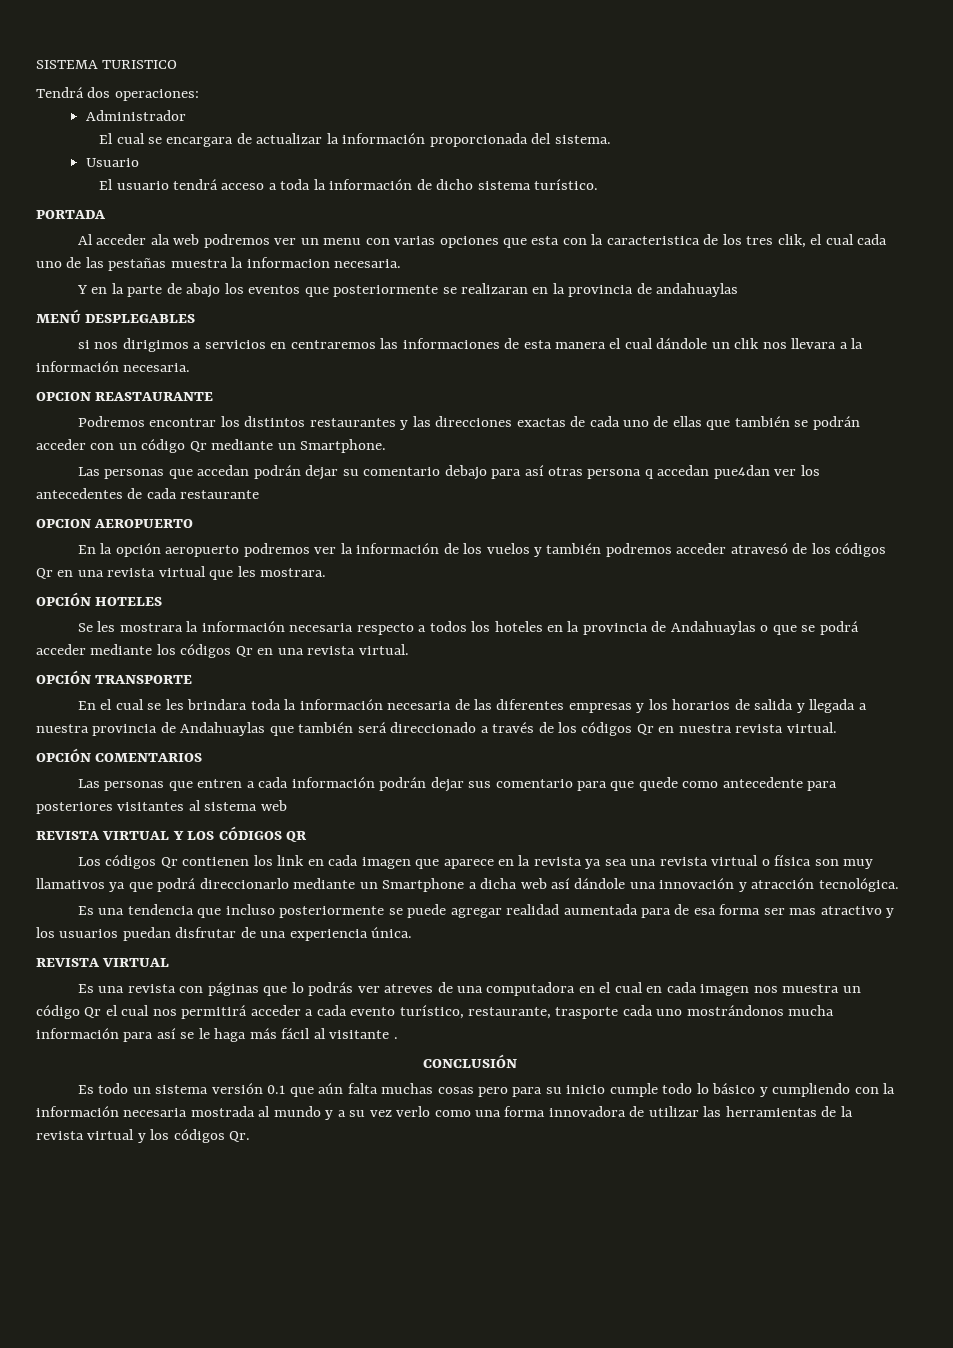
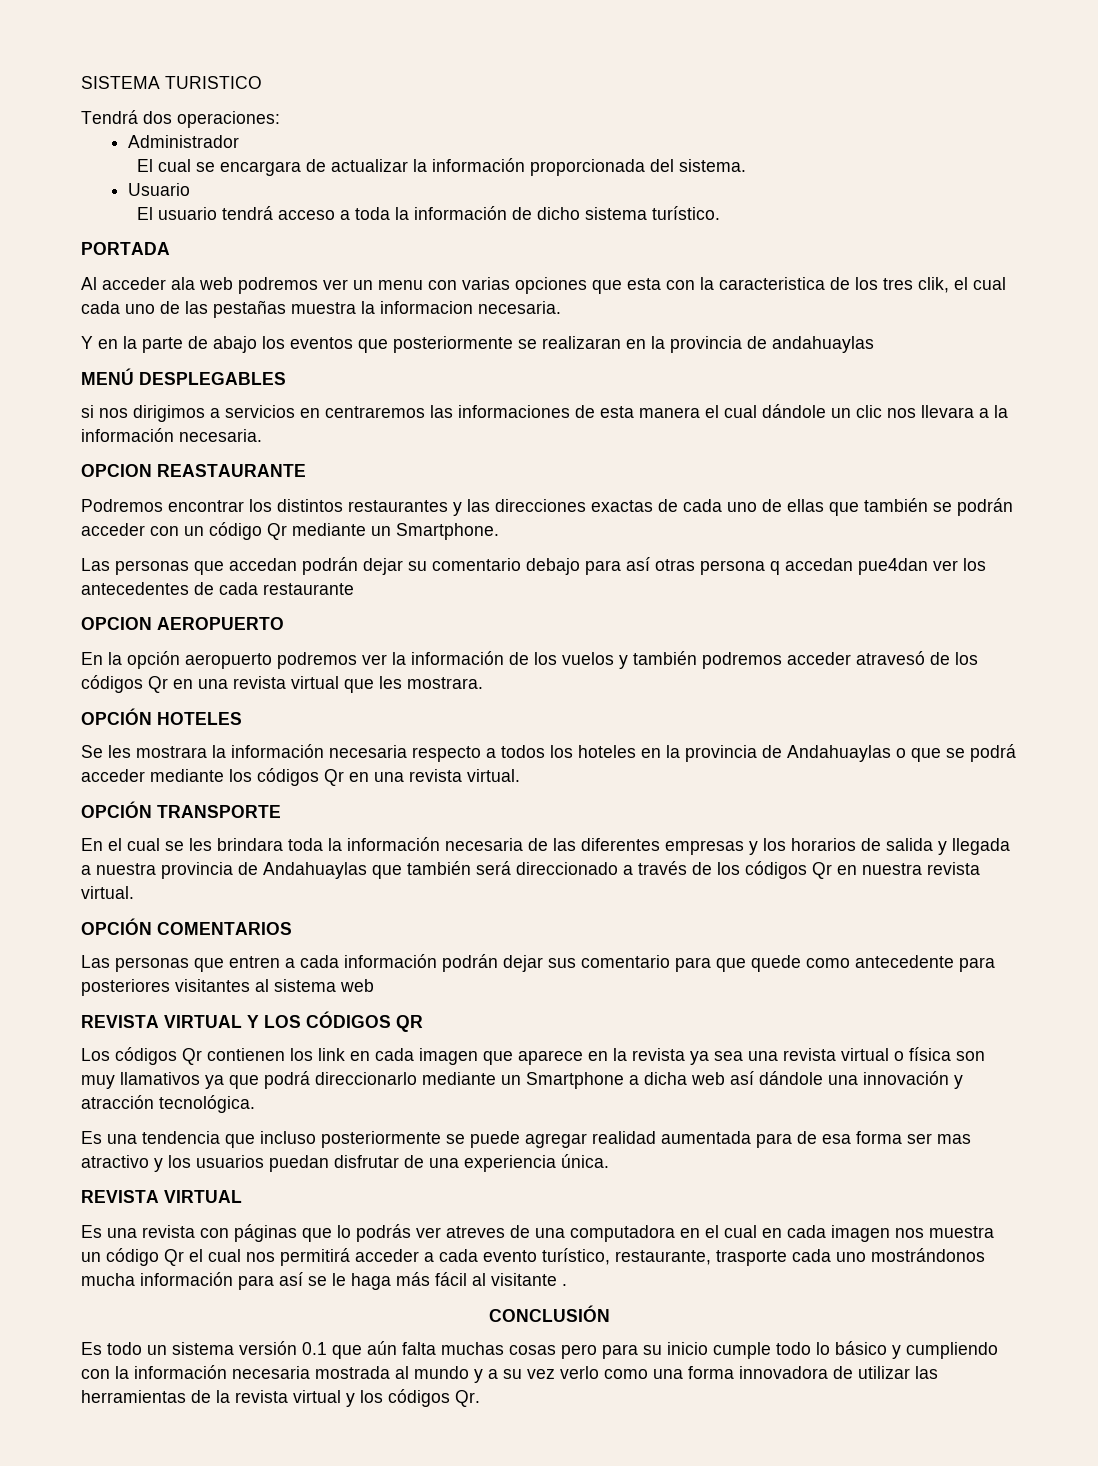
- si nos dirigimos a servicios en centraremos las informaciones de esta manera el cual dándole un clik nos llevara a la información necesaria.
+ si nos dirigimos a servicios en centraremos las informaciones de esta manera el cual dándole un clic nos llevara a la información necesaria.

